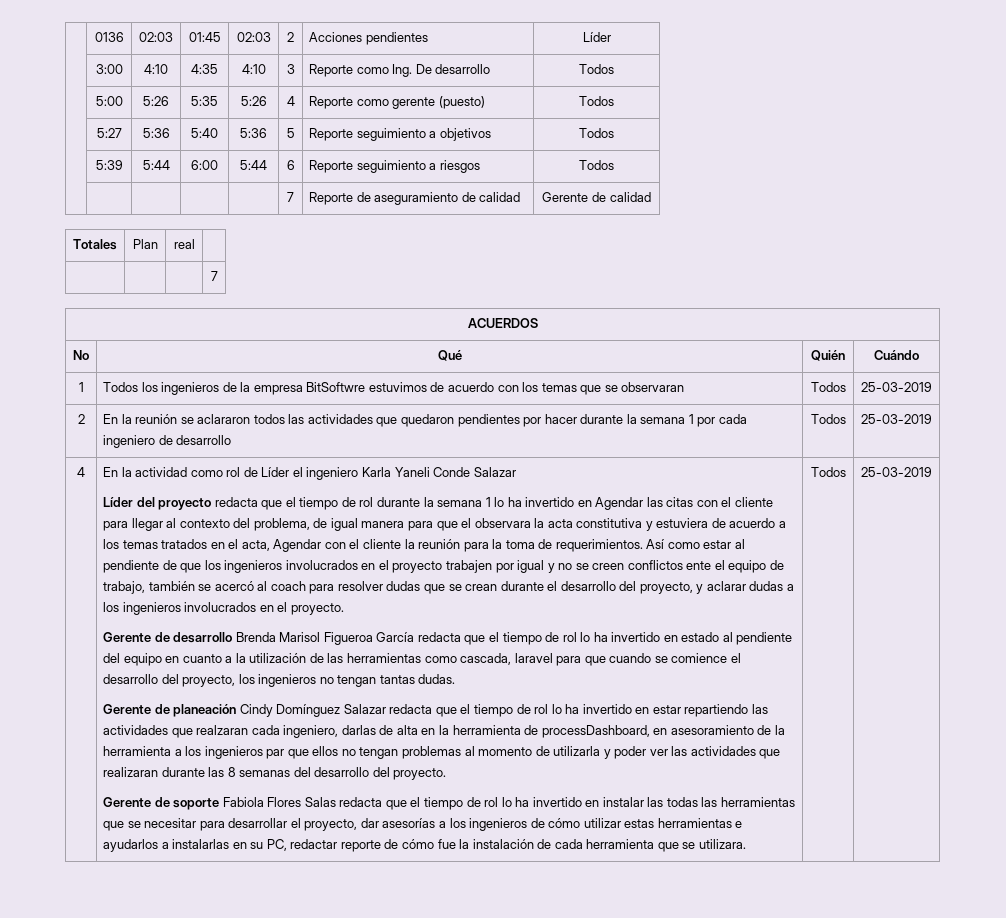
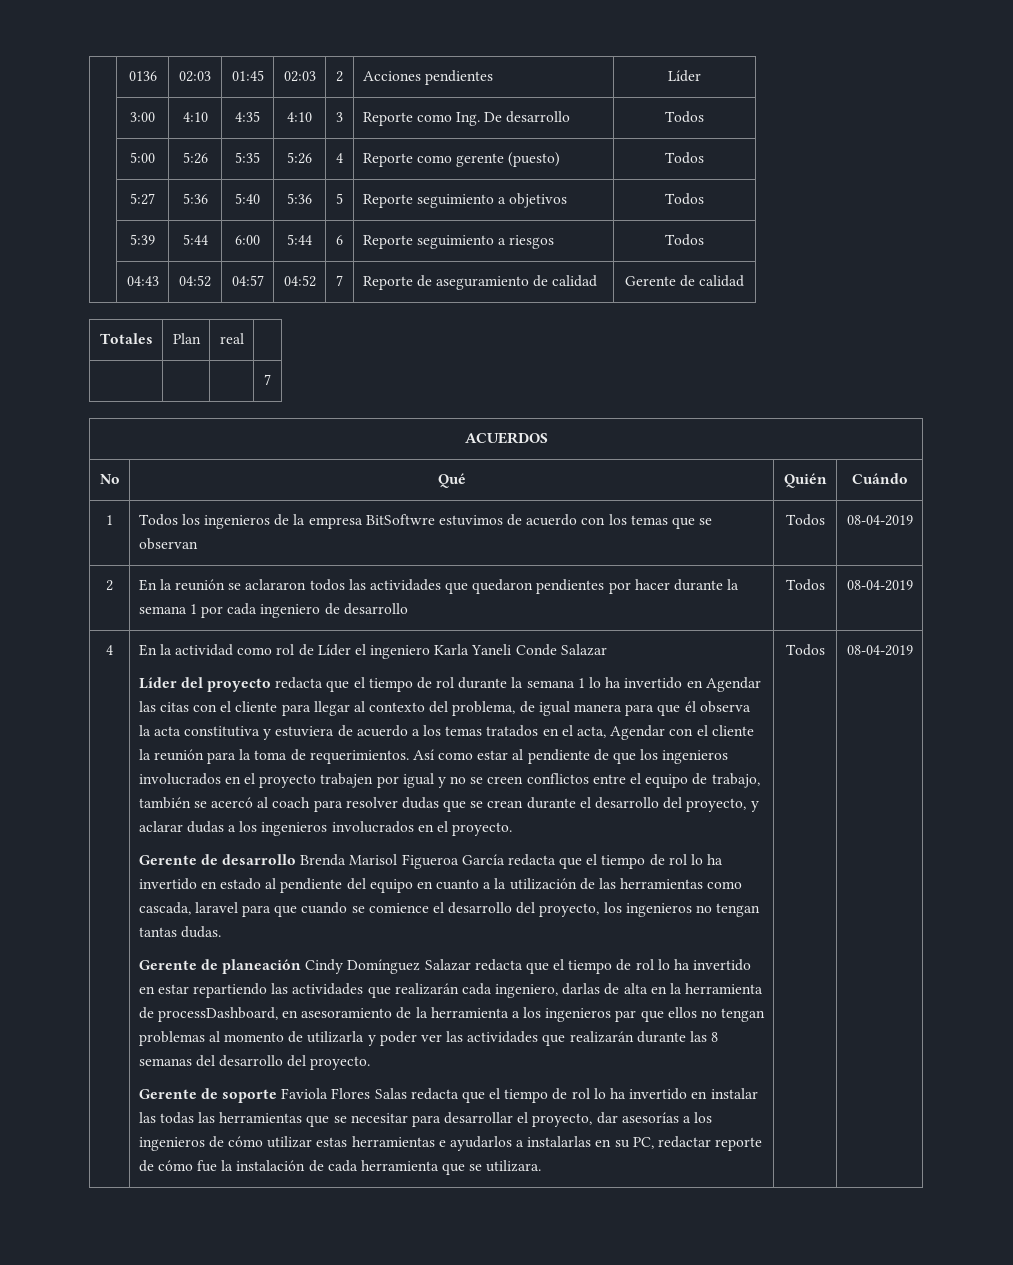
- | | | | | 7 | Reporte de aseguramiento de calidad | Gerente de calidad
+ | 04:43 | 04:52 | 04:57 | 04:52 | 7 | Reporte de aseguramiento de calidad | Gerente de calidad
- 1 | Todos los ingenieros de la empresa BitSoftwre estuvimos de acuerdo con los temas que se observaran | Todos | 25-03-2019
+ 1 | Todos los ingenieros de la empresa BitSoftwre estuvimos de acuerdo con los temas que se observan | Todos | 08-04-2019
- 2 | En la reunión se aclararon todos las actividades que quedaron pendientes por hacer durante la semana 1 por cada ingeniero de desarrollo | Todos | 25-03-2019
+ 2 | En la reunión se aclararon todos las actividades que quedaron pendientes por hacer durante la semana 1 por cada ingeniero de desarrollo | Todos | 08-04-2019
- Líder del proyecto redacta que el tiempo de rol durante la semana 1 lo ha invertido en Agendar las citas con el cliente para llegar al contexto del problema, de igual manera para que el observara la acta constitutiva y estuviera de acuerdo a los temas tratados en el acta, Agendar con el cliente la reunión para la toma de requerimientos.
+ Líder del proyecto redacta que el tiempo de rol durante la semana 1 lo ha invertido en Agendar las citas con el cliente para llegar al contexto del problema, de igual manera para que él observa la acta constitutiva y estuviera de acuerdo a los temas tratados en el acta, Agendar con el cliente la reunión para la toma de requerimientos.
- Así como estar al pendiente de que los ingenieros involucrados en el proyecto trabajen por igual y no se creen conflictos ente el equipo de trabajo, también se acercó al coach para resolver dudas que se crean durante el desarrollo del proyecto, y aclarar dudas a los ingenieros involucrados en el proyecto.
+ Así como estar al pendiente de que los ingenieros involucrados en el proyecto trabajen por igual y no se creen conflictos entre el equipo de trabajo, también se acercó al coach para resolver dudas que se crean durante el desarrollo del proyecto, y aclarar dudas a los ingenieros involucrados en el proyecto.
- Gerente de planeación Cindy Domínguez Salazar redacta que el tiempo de rol lo ha invertido en estar repartiendo las actividades que realzaran cada ingeniero, darlas de alta en la herramienta de processDashboard, en asesoramiento de la herramienta a los ingenieros par que ellos no tengan problemas al momento de utilizarla y poder ver las actividades que realizaran durante las 8 semanas del desarrollo del proyecto.
+ Gerente de planeación Cindy Domínguez Salazar redacta que el tiempo de rol lo ha invertido en estar repartiendo las actividades que realizarán cada ingeniero, darlas de alta en la herramienta de processDashboard, en asesoramiento de la herramienta a los ingenieros par que ellos no tengan problemas al momento de utilizarla y poder ver las actividades que realizarán durante las 8 semanas del desarrollo del proyecto.
- Gerente de soporte Fabiola Flores Salas redacta que el tiempo de rol lo ha invertido en instalar las todas las herramientas que se necesitar para desarrollar el proyecto, dar asesorías a los ingenieros de cómo utilizar estas herramientas e ayudarlos a instalarlas en su PC, redactar reporte de cómo fue la instalación de cada herramienta que se utilizara. | Todos | 25-03-2019
+ Gerente de soporte Faviola Flores Salas redacta que el tiempo de rol lo ha invertido en instalar las todas las herramientas que se necesitar para desarrollar el proyecto, dar asesorías a los ingenieros de cómo utilizar estas herramientas e ayudarlos a instalarlas en su PC, redactar reporte de cómo fue la instalación de cada herramienta que se utilizara. | Todos | 08-04-2019

